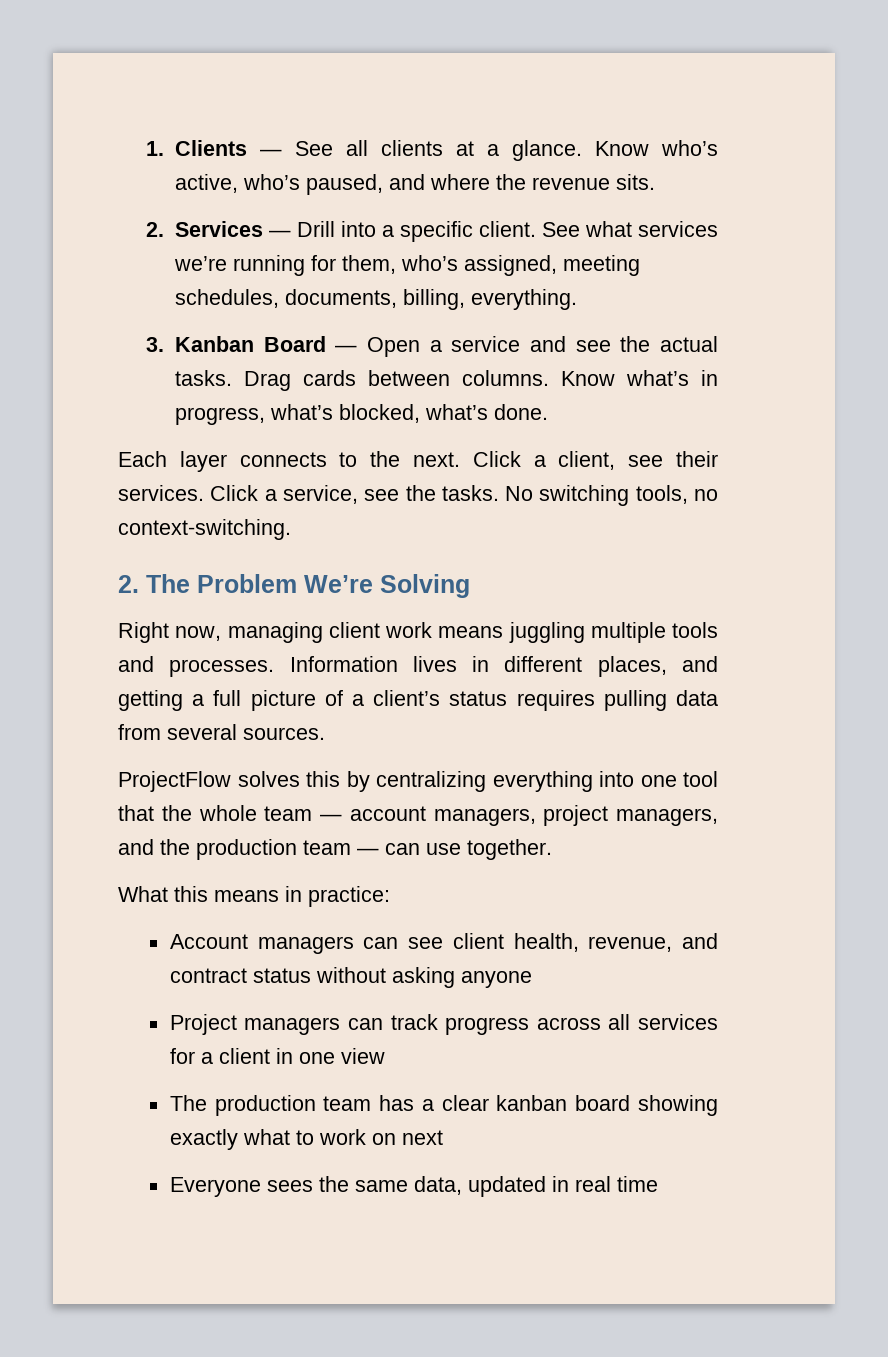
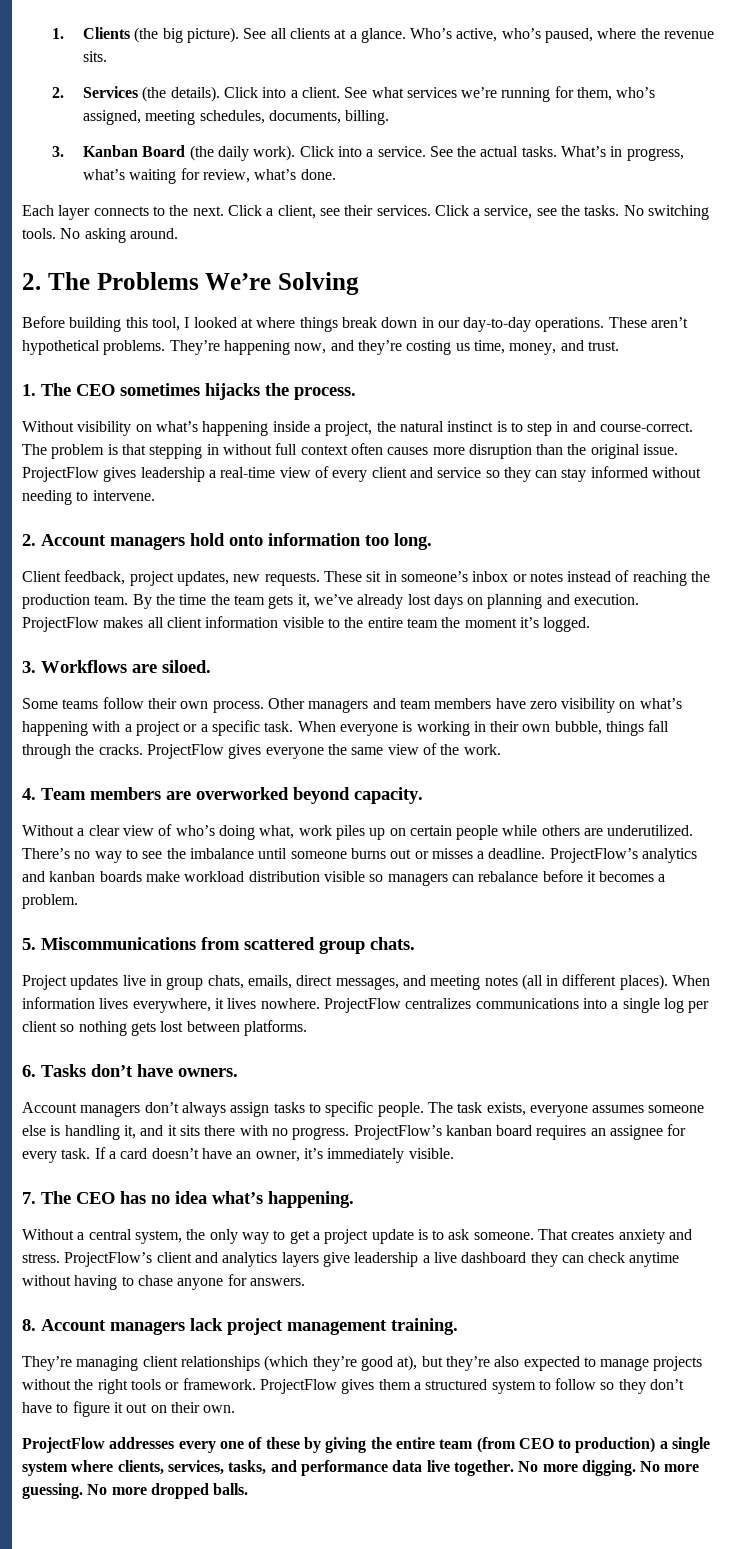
- 1. Clients — See all clients at a glance.
+ 1. Clients (the big picture). See all clients at a glance.
- Know who’s active, who’s paused, and where the revenue sits.
+ Who’s active, who’s paused, where the revenue sits.
- 2. Services — Drill into a specific client.
+ 2. Services (the details). Click into a client.
- See what services we’re running for them, who’s assigned, meeting schedules, documents, billing, everything.
+ See what services we’re running for them, who’s assigned, meeting schedules, documents, billing.
- 3. Kanban Board — Open a service and see the actual tasks. Drag cards between columns. Know what’s in progress, what’s blocked, what’s done.
+ 3. Kanban Board (the daily work). Click into a service. See the actual tasks. What’s in progress, what’s waiting for review, what’s done.
- No switching tools, no context-switching.
+ No switching tools. No asking around.
- 2. The Problem We’re Solving
+ 2. The Problems We’re Solving
- Right now, managing client work means juggling multiple tools and processes. Information lives in different places, and getting a full picture of a client’s status requires pulling data from several sources.
- ProjectFlow solves this by centralizing everything into one tool that the whole team — account managers, project managers, and the production team — can use together.
- What this means in practice:
- Account managers can see client health, revenue, and contract status without asking anyone
- Project managers can track progress across all services for a client in one view
- The production team has a clear kanban board showing exactly what to work on next
- Everyone sees the same data, updated in real time
+ Before building this tool, I looked at where things break down in our day-to-day operations. These aren’t hypothetical problems. They’re happening now, and they’re costing us time, money, and trust.
+ 1. The CEO sometimes hijacks the process.
+ Without visibility on what’s happening inside a project, the natural instinct is to step in and course-correct. The problem is that stepping in without full context often causes more disruption than the original issue. ProjectFlow gives leadership a real-time view of every client and service so they can stay informed without needing to intervene.
+ 2. Account managers hold onto information too long.
+ Client feedback, project updates, new requests. These sit in someone’s inbox or notes instead of reaching the production team. By the time the team gets it, we’ve already lost days on planning and execution. ProjectFlow makes all client information visible to the entire team the moment it’s logged.
+ 3. Workflows are siloed.
+ Some teams follow their own process. Other managers and team members have zero visibility on what’s happening with a project or a specific task. When everyone is working in their own bubble, things fall through the cracks. ProjectFlow gives everyone the same view of the work.
+ 4. Team members are overworked beyond capacity.
+ Without a clear view of who’s doing what, work piles up on certain people while others are underutilized. There’s no way to see the imbalance until someone burns out or misses a deadline. ProjectFlow’s analytics and kanban boards make workload distribution visible so managers can rebalance before it becomes a problem.
+ 5. Miscommunications from scattered group chats.
+ Project updates live in group chats, emails, direct messages, and meeting notes (all in different places). When information lives everywhere, it lives nowhere. ProjectFlow centralizes communications into a single log per client so nothing gets lost between platforms.
+ 6. Tasks don’t have owners.
+ Account managers don’t always assign tasks to specific people. The task exists, everyone assumes someone else is handling it, and it sits there with no progress. ProjectFlow’s kanban board requires an assignee for every task. If a card doesn’t have an owner, it’s immediately visible.
+ 7. The CEO has no idea what’s happening.
+ Without a central system, the only way to get a project update is to ask someone. That creates anxiety and stress. ProjectFlow’s client and analytics layers give leadership a live dashboard they can check anytime without having to chase anyone for answers.
+ 8. Account managers lack project management training.
+ They’re managing client relationships (which they’re good at), but they’re also expected to manage projects without the right tools or framework. ProjectFlow gives them a structured system to follow so they don’t have to figure it out on their own.
+ ProjectFlow addresses every one of these by giving the entire team (from CEO to production) a single system where clients, services, tasks, and performance data live together. No more digging. No more guessing. No more dropped balls.

